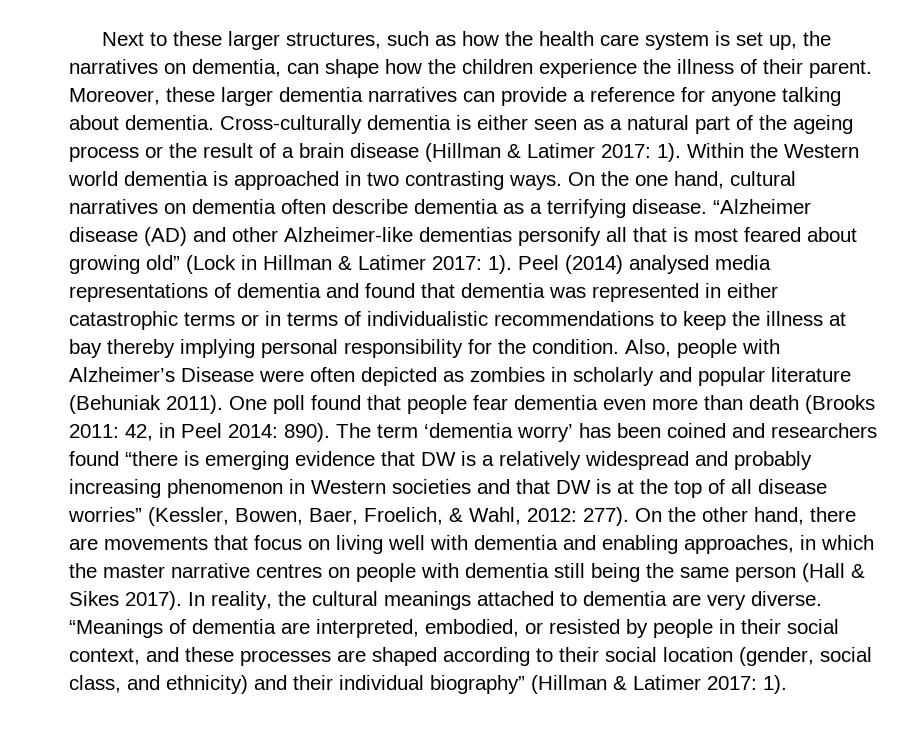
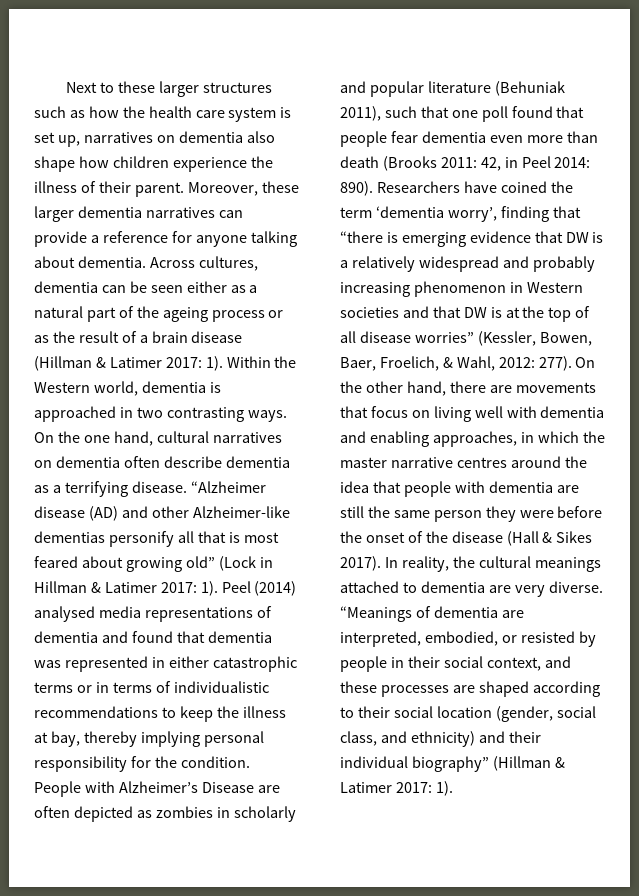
- Next to these larger structures, such as how the health care system is set up, the narratives on dementia, can shape how the children experience the illness of their parent.
+ Next to these larger structures such as how the health care system is set up, narratives on dementia also shape how children experience the illness of their parent.
- Cross-culturally dementia is either seen as a natural part of the ageing process or the result of a brain disease (Hillman & Latimer 2017: 1).
+ Across cultures, dementia can be seen either as a natural part of the ageing process or as the result of a brain disease (Hillman & Latimer 2017: 1).
- Within the Western world dementia is approached in two contrasting ways.
+ Within the Western world, dementia is approached in two contrasting ways.
- Peel (2014) analysed media representations of dementia and found that dementia was represented in either catastrophic terms or in terms of individualistic recommendations to keep the illness at bay thereby implying personal responsibility for the condition.
+ Peel (2014) analysed media representations of dementia and found that dementia was represented in either catastrophic terms or in terms of individualistic recommendations to keep the illness at bay, thereby implying personal responsibility for the condition.
- Also, people with Alzheimer’s Disease were often depicted as zombies in scholarly and popular literature (Behuniak 2011). One poll found that people fear dementia even more than death (Brooks 2011: 42, in Peel 2014: 890).
+ People with Alzheimer’s Disease are often depicted as zombies in scholarly and popular literature (Behuniak 2011), such that one poll found that people fear dementia even more than death (Brooks 2011: 42, in Peel 2014: 890).
- The term ‘dementia worry’ has been coined and researchers found “there is emerging evidence that DW is a relatively widespread and probably increasing phenomenon in Western societies and that DW is at the top of all disease worries” (Kessler, Bowen, Baer, Froelich, & Wahl, 2012: 277).
+ Researchers have coined the term ‘dementia worry’, finding that “there is emerging evidence that DW is a relatively widespread and probably increasing phenomenon in Western societies and that DW is at the top of all disease worries” (Kessler, Bowen, Baer, Froelich, & Wahl, 2012: 277).
- On the other hand, there are movements that focus on living well with dementia and enabling approaches, in which the master narrative centres on people with dementia still being the same person (Hall & Sikes 2017).
+ On the other hand, there are movements that focus on living well with dementia and enabling approaches, in which the master narrative centres around the idea that people with dementia are still the same person they were before the onset of the disease (Hall & Sikes 2017).

